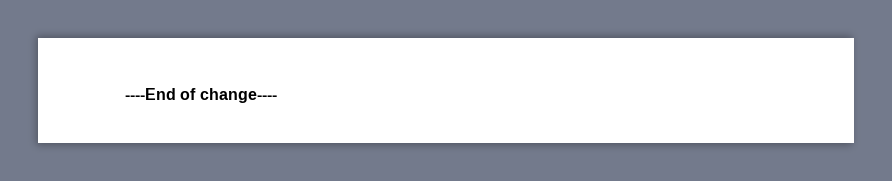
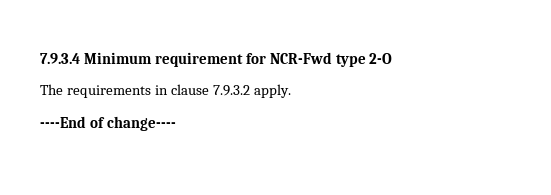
+ 7.9.3.4 Minimum requirement for NCR-Fwd type 2-O
+ The requirements in clause 7.9.3.2 apply.

